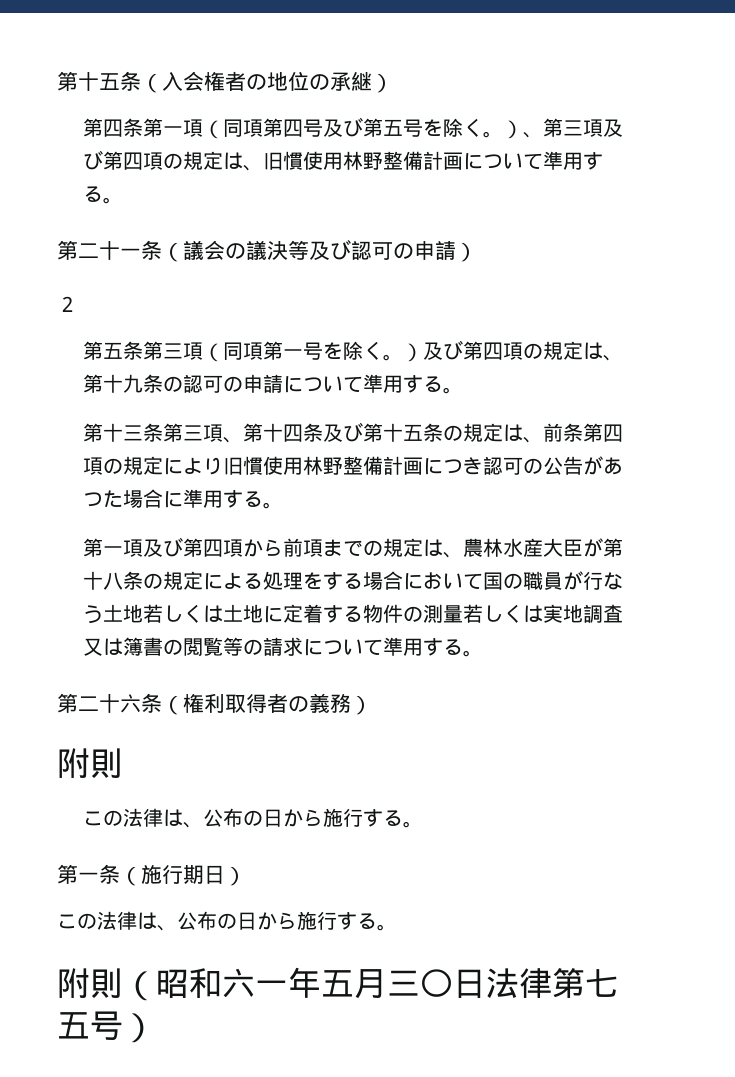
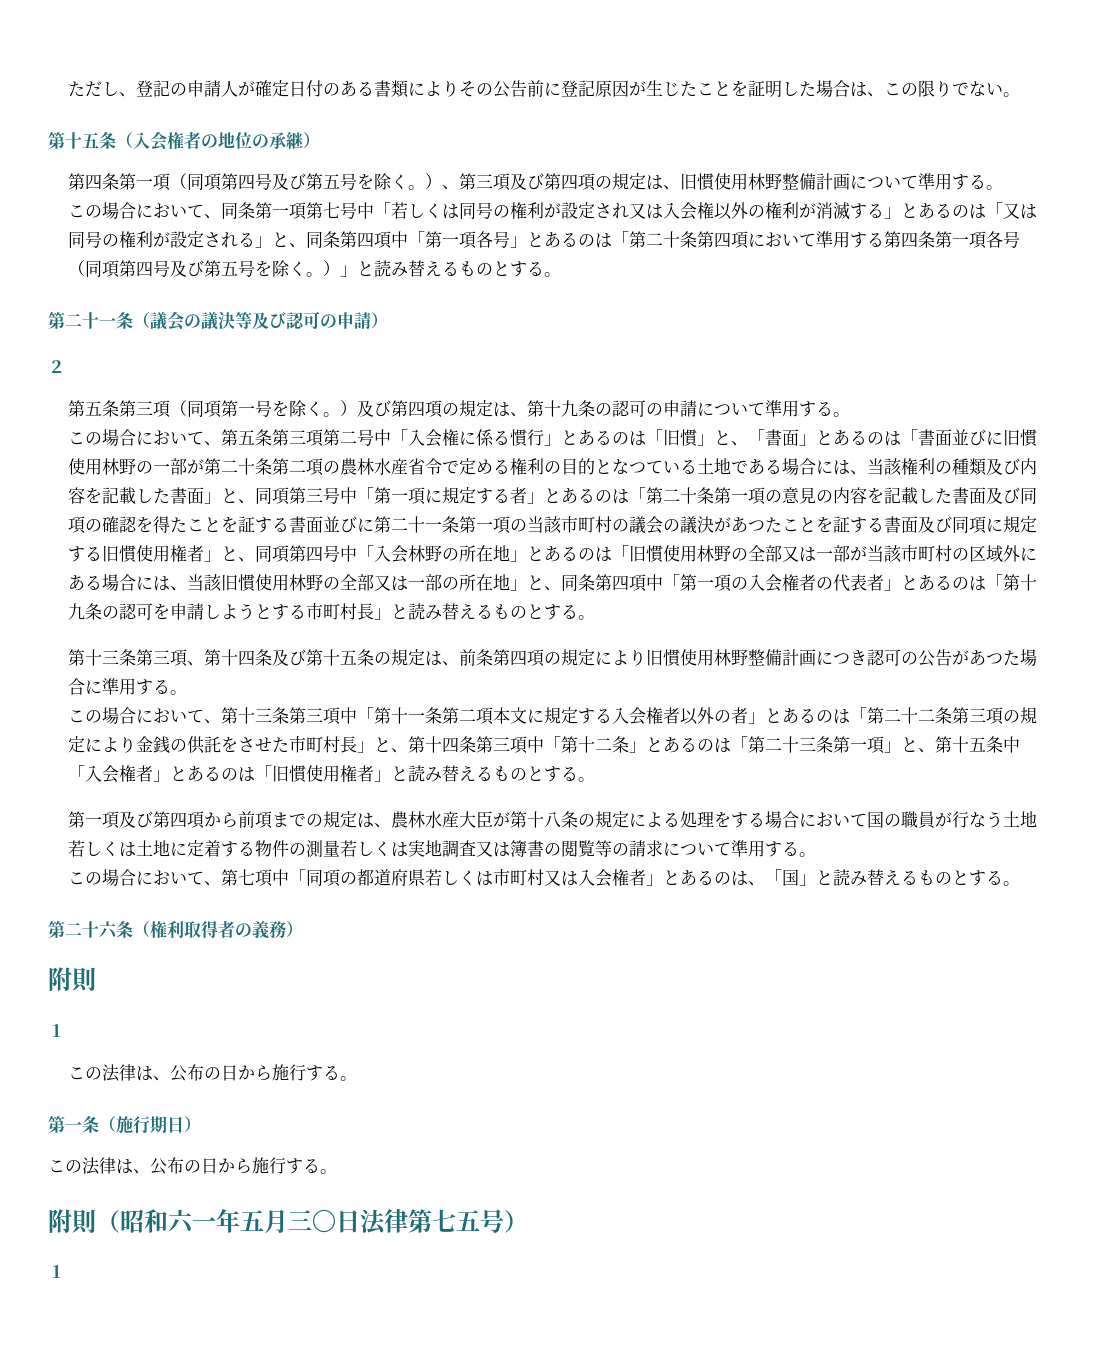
+ ただし、登記の申請人が確定日付のある書類によりその公告前に登記原因が生じたことを証明した場合は、この限りでない。
+ この場合において、同条第一項第七号中「若しくは同号の権利が設定され又は入会権以外の権利が消滅する」とあるのは「又は同号の権利が設定される」と、同条第四項中「第一項各号」とあるのは「第二十条第四項において準用する第四条第一項各号（同項第四号及び第五号を除く。）」と読み替えるものとする。
+ この場合において、第五条第三項第二号中「入会権に係る慣行」とあるのは「旧慣」と、「書面」とあるのは「書面並びに旧慣使用林野の一部が第二十条第二項の農林水産省令で定める権利の目的となつている土地である場合には、当該権利の種類及び内容を記載した書面」と、同項第三号中「第一項に規定する者」とあるのは「第二十条第一項の意見の内容を記載した書面及び同項の確認を得たことを証する書面並びに第二十一条第一項の当該市町村の議会の議決があつたことを証する書面及び同項に規定する旧慣使用権者」と、同項第四号中「入会林野の所在地」とあるのは「旧慣使用林野の全部又は一部が当該市町村の区域外にある場合には、当該旧慣使用林野の全部又は一部の所在地」と、同条第四項中「第一項の入会権者の代表者」とあるのは「第十九条の認可を申請しようとする市町村長」と読み替えるものとする。
+ この場合において、第十三条第三項中「第十一条第二項本文に規定する入会権者以外の者」とあるのは「第二十二条第三項の規定により金銭の供託をさせた市町村長」と、第十四条第三項中「第十二条」とあるのは「第二十三条第一項」と、第十五条中「入会権者」とあるのは「旧慣使用権者」と読み替えるものとする。
+ この場合において、第七項中「同項の都道府県若しくは市町村又は入会権者」とあるのは、「国」と読み替えるものとする。
  第二十六条（権利取得者の義務）
  附則
+ １
  附則（昭和六一年五月三〇日法律第七五号）
+ １

